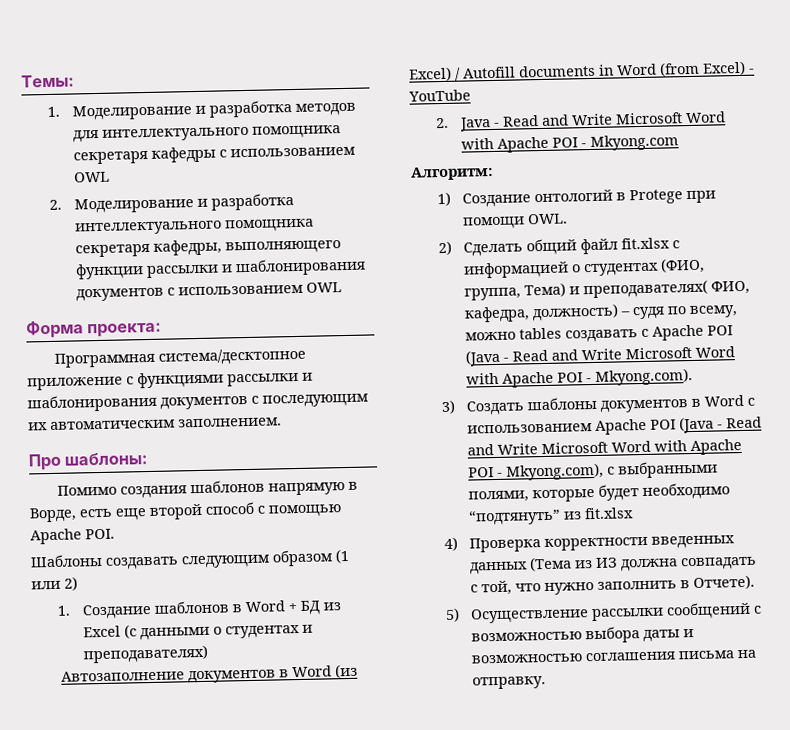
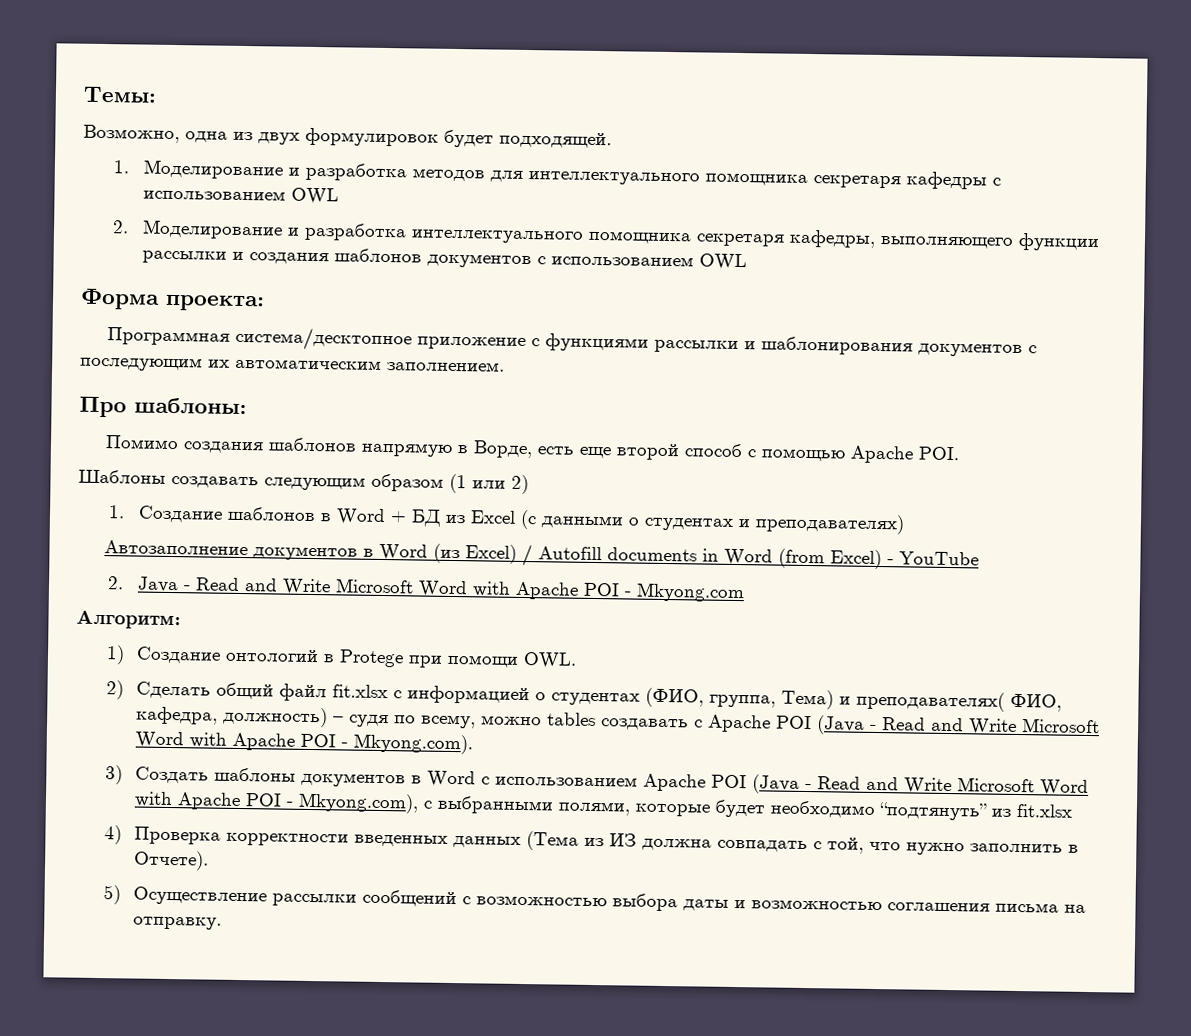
+ Возможно, одна из двух формулировок будет подходящей.
- 2. Моделирование и разработка интеллектуального помощника секретаря кафедры, выполняющего функции рассылки и шаблонирования документов с использованием OWL
+ 2. Моделирование и разработка интеллектуального помощника секретаря кафедры, выполняющего функции рассылки и создания шаблонов документов с использованием OWL

